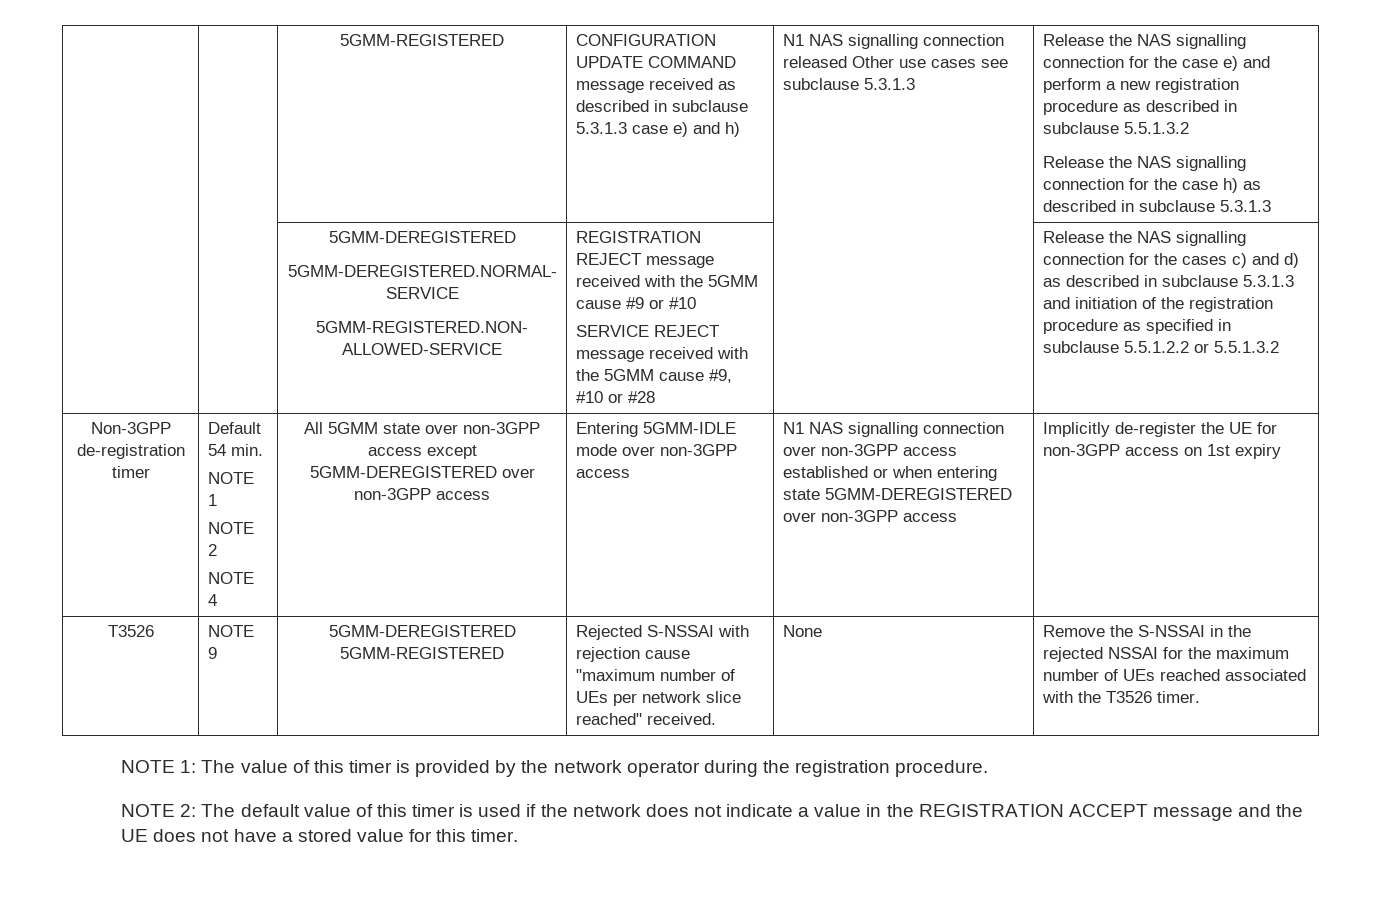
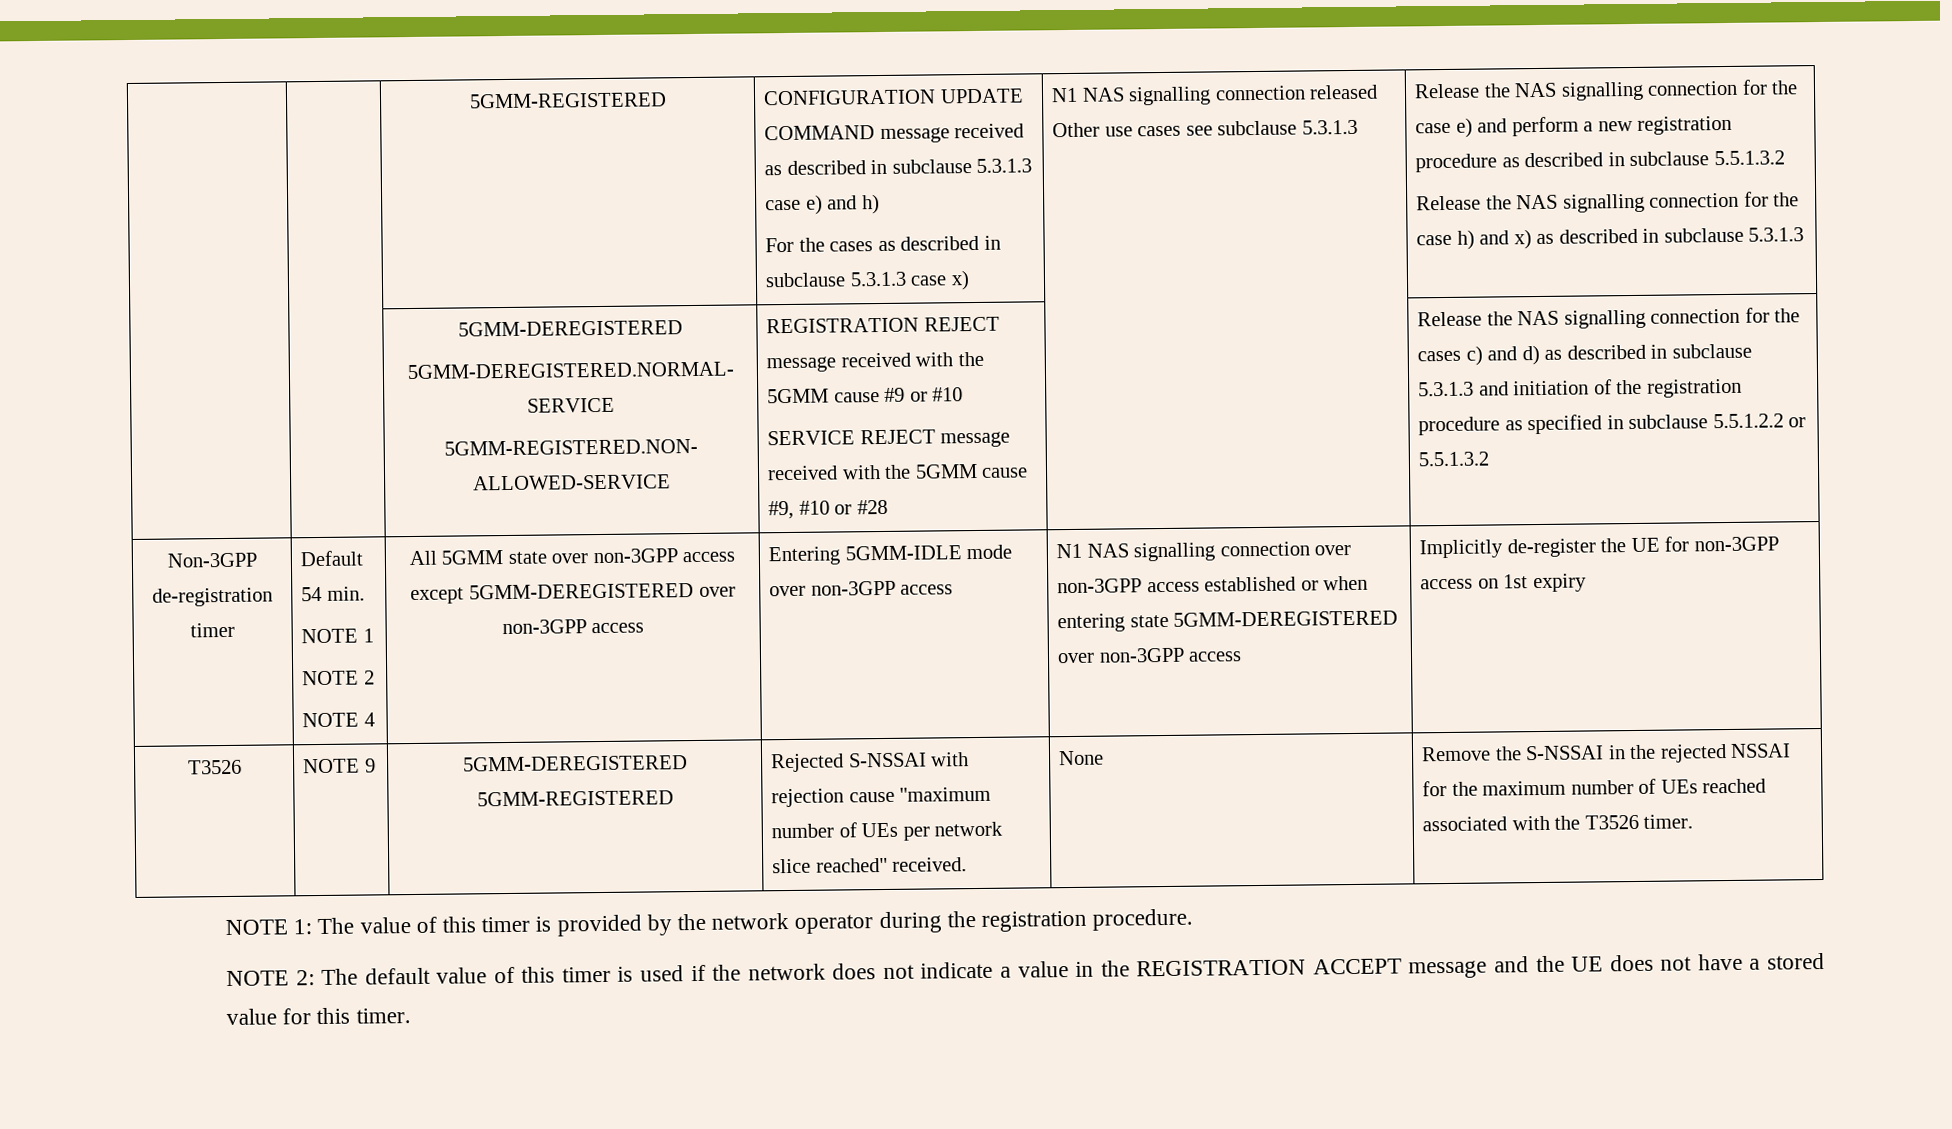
+ For the cases as described in subclause 5.3.1.3 case x)
- Release the NAS signalling connection for the case h) as described in subclause 5.3.1.3
+ Release the NAS signalling connection for the case h) and x) as described in subclause 5.3.1.3

